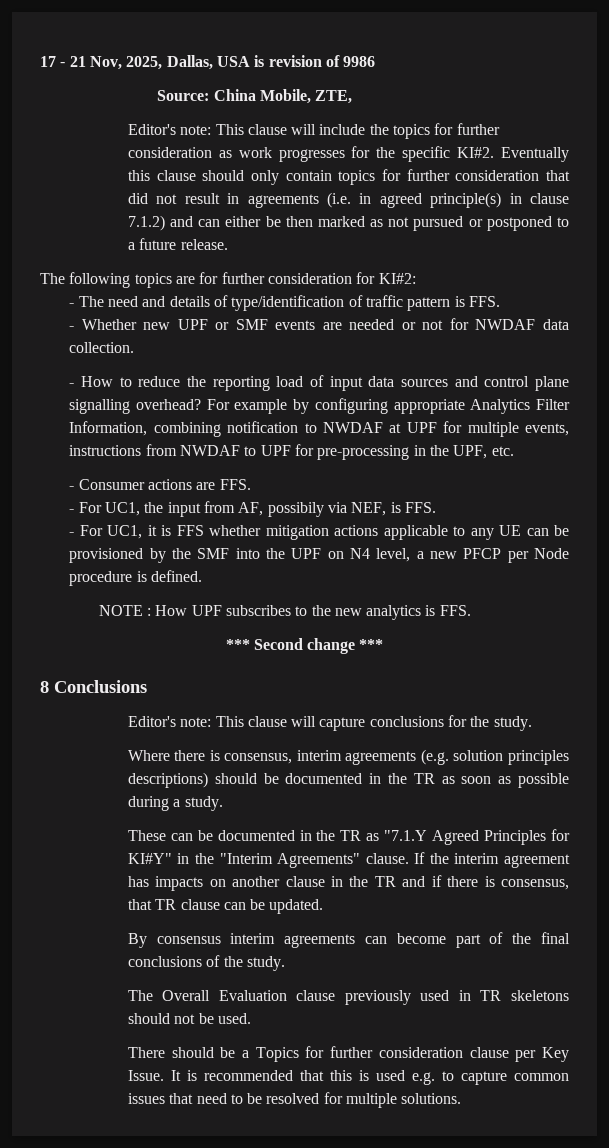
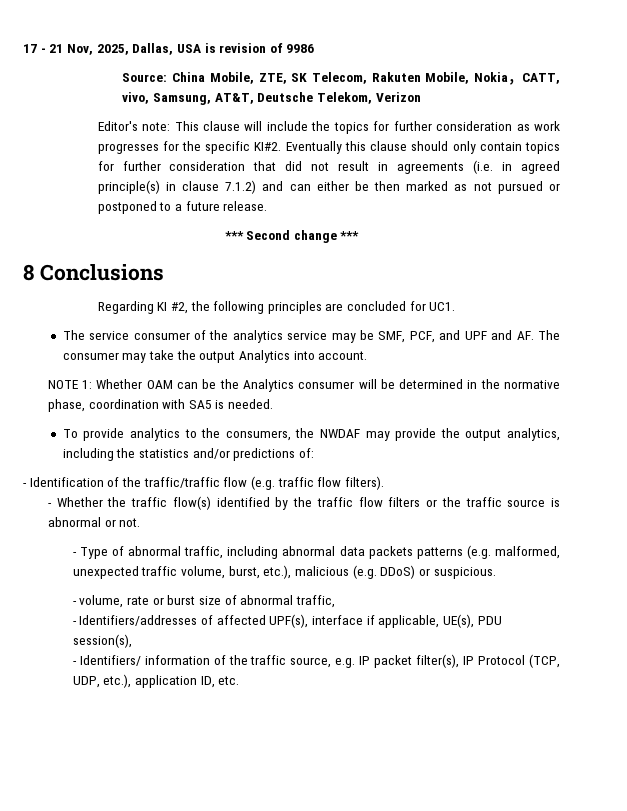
- Source: China Mobile, ZTE,
+ Source: China Mobile, ZTE, SK Telecom, Rakuten Mobile, Nokia，CATT, vivo, Samsung, AT&T, Deutsche Telekom, Verizon
- The following topics are for further consideration for KI#2:
- - The need and details of type/identification of traffic pattern is FFS.
- - Whether new UPF or SMF events are needed or not for NWDAF data collection.
- - How to reduce the reporting load of input data sources and control plane signalling overhead? For example by configuring appropriate Analytics Filter Information, combining notification to NWDAF at UPF for multiple events, instructions from NWDAF to UPF for pre-processing in the UPF, etc.
- - Consumer actions are FFS.
- - For UC1, the input from AF, possibily via NEF, is FFS.
- - For UC1, it is FFS whether mitigation actions applicable to any UE can be provisioned by the SMF into the UPF on N4 level, a new PFCP per Node procedure is defined.
- NOTE : How UPF subscribes to the new analytics is FFS.
- Editor's note: This clause will capture conclusions for the study.
- Where there is consensus, interim agreements (e.g. solution principles descriptions) should be documented in the TR as soon as possible during a study.
- These can be documented in the TR as "7.1.Y Agreed Principles for KI#Y" in the "Interim Agreements" clause. If the interim agreement has impacts on another clause in the TR and if there is consensus, that TR clause can be updated.
- By consensus interim agreements can become part of the final conclusions of the study.
- The Overall Evaluation clause previously used in TR skeletons should not be used.
- There should be a Topics for further consideration clause per Key Issue. It is recommended that this is used e.g. to capture common issues that need to be resolved for multiple solutions.
+ Regarding KI #2, the following principles are concluded for UC1.
+ The service consumer of the analytics service may be SMF, PCF, and UPF and AF. The consumer may take the output Analytics into account.
+ NOTE 1: Whether OAM can be the Analytics consumer will be determined in the normative phase, coordination with SA5 is needed.
+ To provide analytics to the consumers, the NWDAF may provide the output analytics, including the statistics and/or predictions of:
+ - Identification of the traffic/traffic flow (e.g. traffic flow filters).
+ - Whether the traffic flow(s) identified by the traffic flow filters or the traffic source is abnormal or not.
+ - Type of abnormal traffic, including abnormal data packets patterns (e.g. malformed, unexpected traffic volume, burst, etc.), malicious (e.g. DDoS) or suspicious.
+ - volume, rate or burst size of abnormal traffic,
+ - Identifiers/addresses of affected UPF(s), interface if applicable, UE(s), PDU session(s),
+ - Identifiers/ information of the traffic source, e.g. IP packet filter(s), IP Protocol (TCP, UDP, etc.), application ID, etc.

